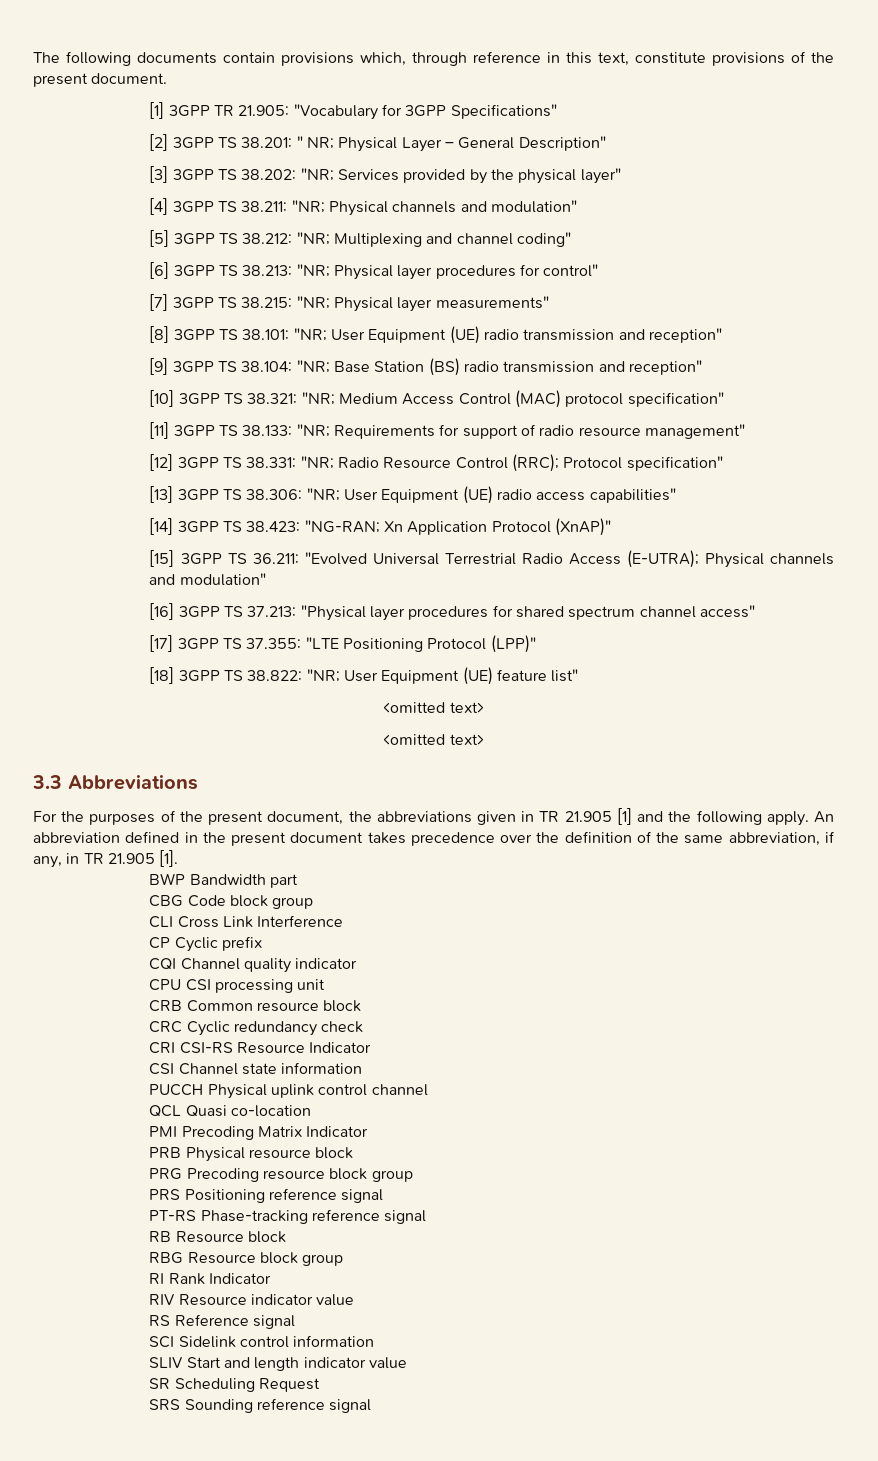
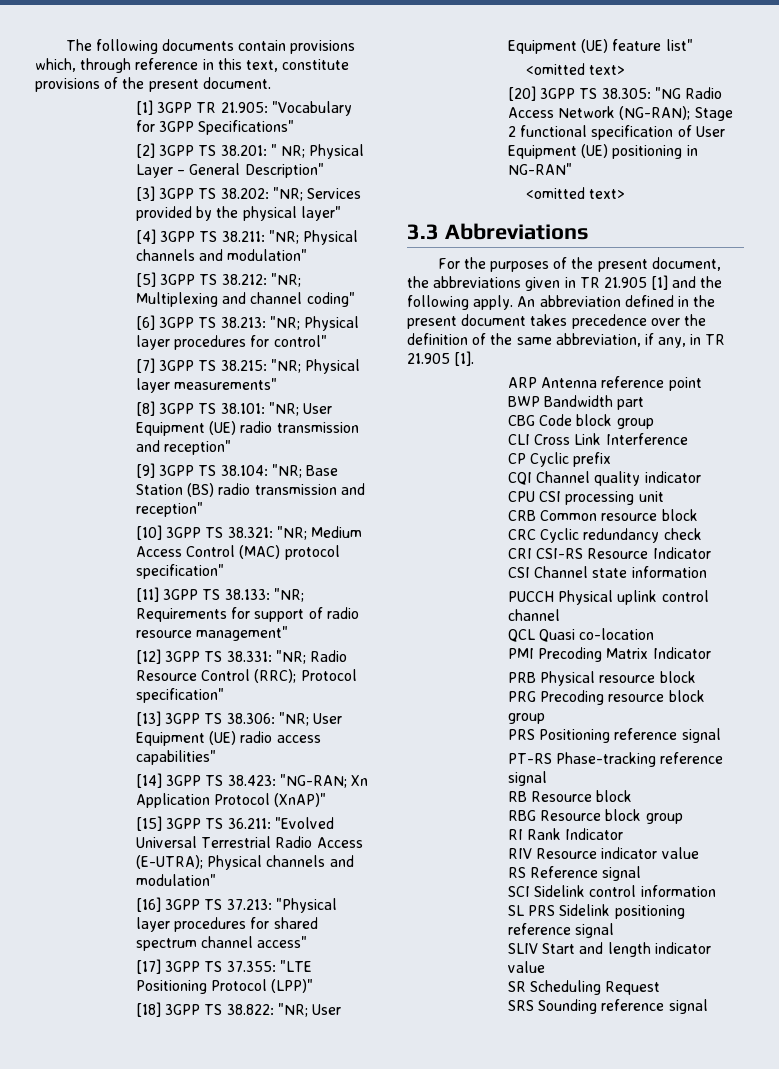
+ [20] 3GPP TS 38.305: "NG Radio Access Network (NG-RAN); Stage 2 functional specification of User Equipment (UE) positioning in NG-RAN"
+ ARP Antenna reference point
+ SL PRS Sidelink positioning reference signal

